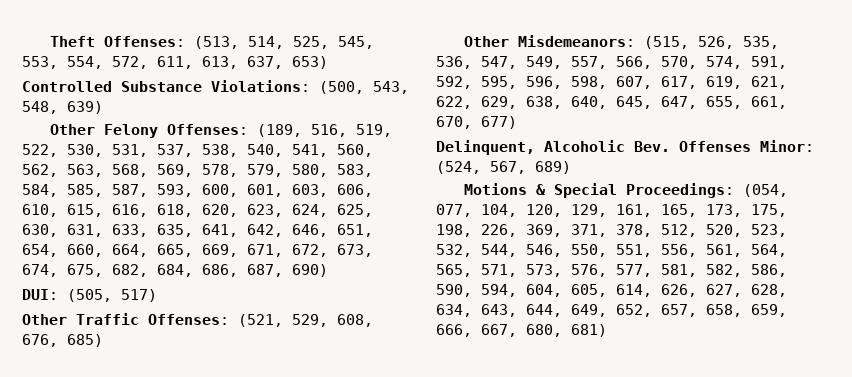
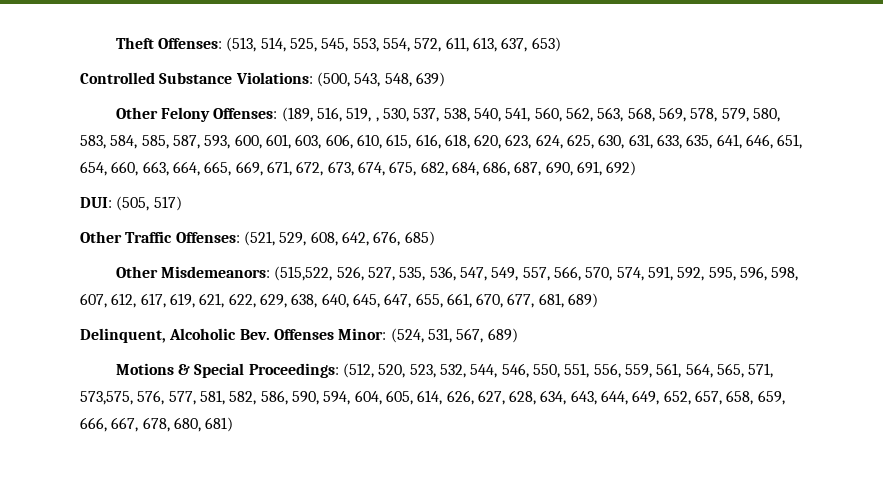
- Other Felony Offenses: (189, 516, 519, 522, 530, 531, 537, 538, 540, 541, 560, 562, 563, 568, 569, 578, 579, 580, 583, 584, 585, 587, 593, 600, 601, 603, 606, 610, 615, 616, 618, 620, 623, 624, 625, 630, 631, 633, 635, 641, 642, 646, 651, 654, 660, 664, 665, 669, 671, 672, 673, 674, 675, 682, 684, 686, 687, 690)
+ Other Felony Offenses: (189, 516, 519, , 530, 537, 538, 540, 541, 560, 562, 563, 568, 569, 578, 579, 580, 583, 584, 585, 587, 593, 600, 601, 603, 606, 610, 615, 616, 618, 620, 623, 624, 625, 630, 631, 633, 635, 641, 646, 651, 654, 660, 663, 664, 665, 669, 671, 672, 673, 674, 675, 682, 684, 686, 687, 690, 691, 692)
- Other Traffic Offenses: (521, 529, 608, 676, 685)
+ Other Traffic Offenses: (521, 529, 608, 642, 676, 685)
- Other Misdemeanors: (515, 526, 535, 536, 547, 549, 557, 566, 570, 574, 591, 592, 595, 596, 598, 607, 617, 619, 621, 622, 629, 638, 640, 645, 647, 655, 661, 670, 677)
+ Other Misdemeanors: (515,522, 526, 527, 535, 536, 547, 549, 557, 566, 570, 574, 591, 592, 595, 596, 598, 607, 612, 617, 619, 621, 622, 629, 638, 640, 645, 647, 655, 661, 670, 677, 681, 689)
- Delinquent, Alcoholic Bev. Offenses Minor: (524, 567, 689)
+ Delinquent, Alcoholic Bev. Offenses Minor: (524, 531, 567, 689)
- Motions & Special Proceedings: (054, 077, 104, 120, 129, 161, 165, 173, 175, 198, 226, 369, 371, 378, 512, 520, 523, 532, 544, 546, 550, 551, 556, 561, 564, 565, 571, 573, 576, 577, 581, 582, 586, 590, 594, 604, 605, 614, 626, 627, 628, 634, 643, 644, 649, 652, 657, 658, 659, 666, 667, 680, 681)
+ Motions & Special Proceedings: (512, 520, 523, 532, 544, 546, 550, 551, 556, 559, 561, 564, 565, 571, 573,575, 576, 577, 581, 582, 586, 590, 594, 604, 605, 614, 626, 627, 628, 634, 643, 644, 649, 652, 657, 658, 659, 666, 667, 678, 680, 681)

